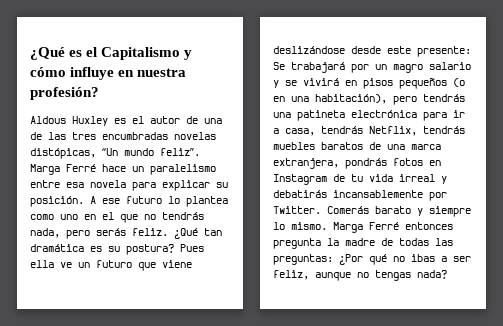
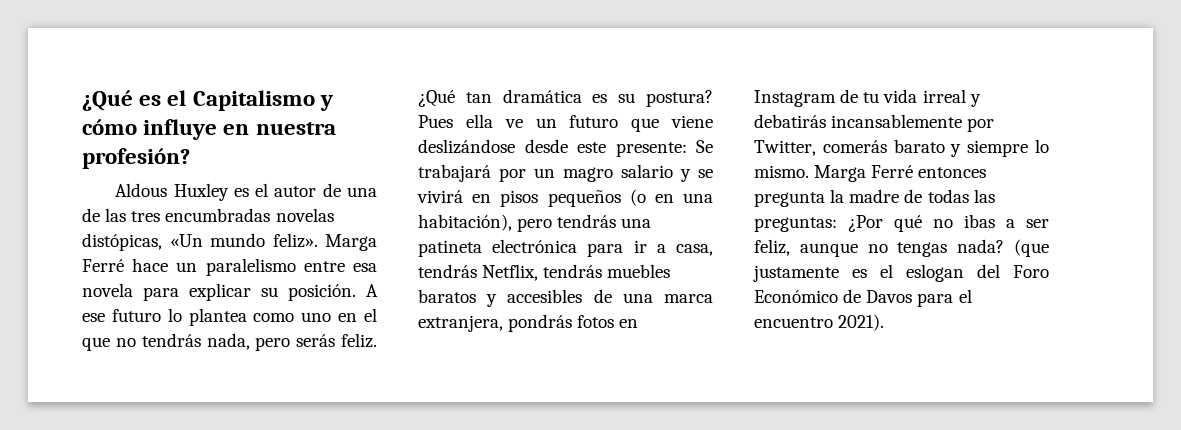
- Aldous Huxley es el autor de una de las tres encumbradas novelas distópicas, “Un mundo feliz”.
+ Aldous Huxley es el autor de una de las tres encumbradas novelas distópicas, «Un mundo feliz».
- Se trabajará por un magro salario y se vivirá en pisos pequeños (o en una habitación), pero tendrás una patineta electrónica para ir a casa, tendrás Netflix, tendrás muebles baratos de una marca extranjera, pondrás fotos en Instagram de tu vida irreal y debatirás incansablemente por Twitter. Comerás barato y siempre lo mismo.
+ Se trabajará por un magro salario y se vivirá en pisos pequeños (o en una habitación), pero tendrás una patineta electrónica para ir a casa, tendrás Netflix, tendrás muebles baratos y accesibles de una marca extranjera, pondrás fotos en Instagram de tu vida irreal y debatirás incansablemente por Twitter, comerás barato y siempre lo mismo.
+ (que justamente es el eslogan del Foro Económico de Davos para el encuentro 2021).

